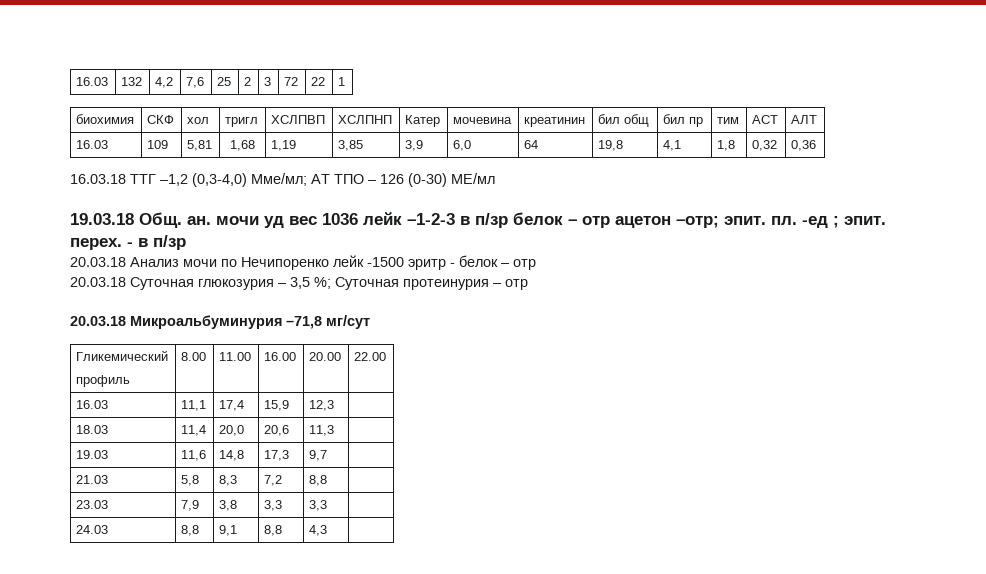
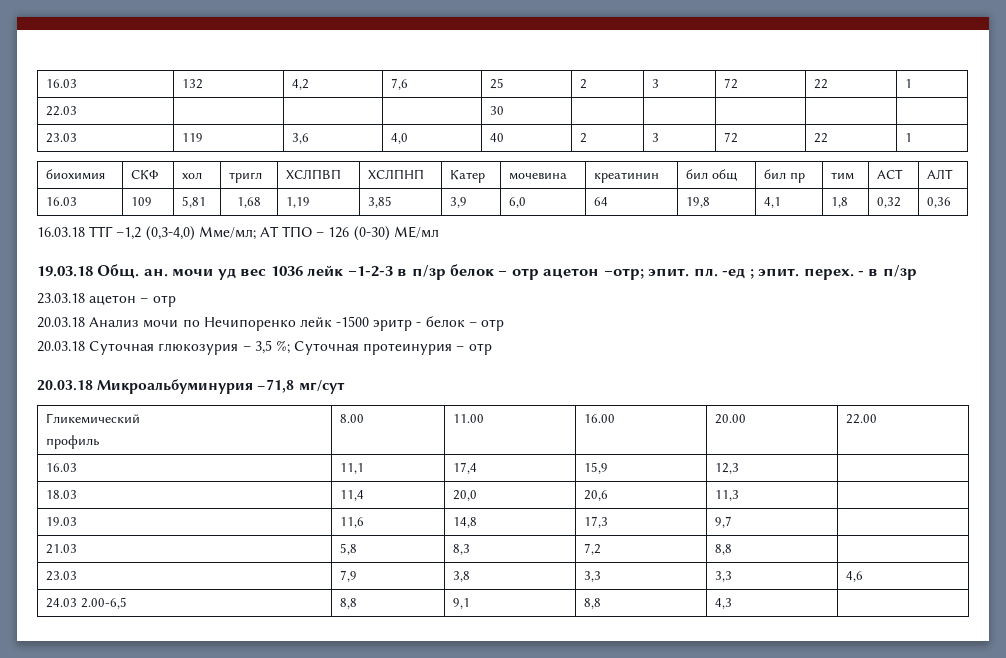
+ 22.03 | | | | 30 | | | | |
+ 23.03 | 119 | 3,6 | 4,0 | 40 | 2 | 3 | 72 | 22 | 1
+ 23.03.18 ацетон – отр
- 23.03 | 7,9 | 3,8 | 3,3 | 3,3 |
+ 23.03 | 7,9 | 3,8 | 3,3 | 3,3 | 4,6
- 24.03 | 8,8 | 9,1 | 8,8 | 4,3 |
+ 24.03 2.00-6,5 | 8,8 | 9,1 | 8,8 | 4,3 |

